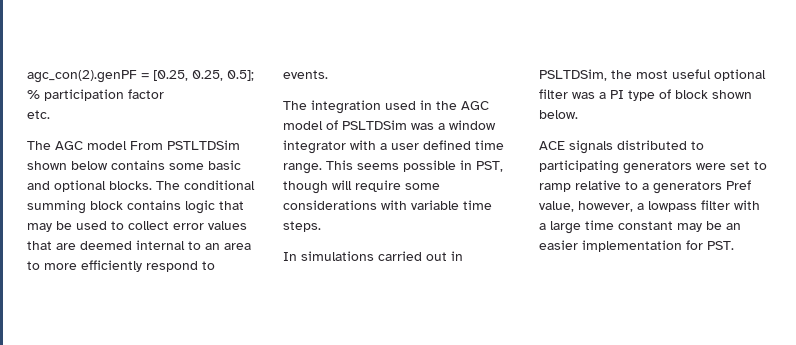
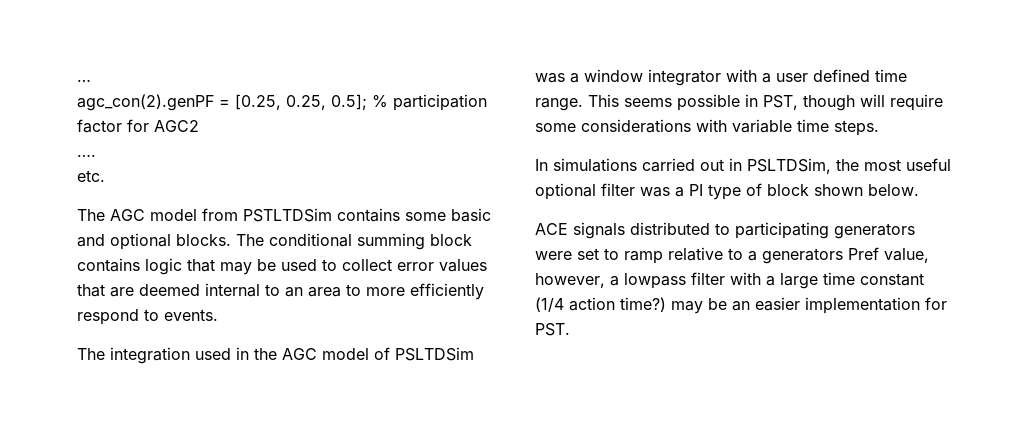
+ …
- agc_con(2).genPF = [0.25, 0.25, 0.5]; % participation factor
+ agc_con(2).genPF = [0.25, 0.25, 0.5]; % participation factor for AGC2
+ ….
- The AGC model From PSTLTDSim shown below contains some basic and optional blocks.
+ The AGC model from PSTLTDSim contains some basic and optional blocks.
- ACE signals distributed to participating generators were set to ramp relative to a generators Pref value, however, a lowpass filter with a large time constant may be an easier implementation for PST.
+ ACE signals distributed to participating generators were set to ramp relative to a generators Pref value, however, a lowpass filter with a large time constant (1/4 action time?) may be an easier implementation for PST.

